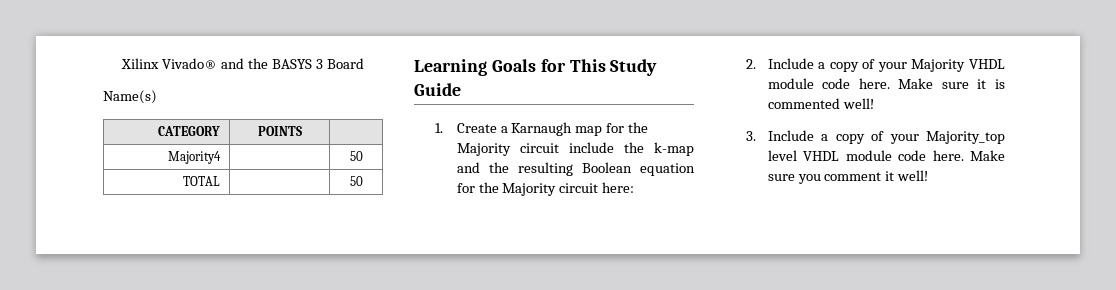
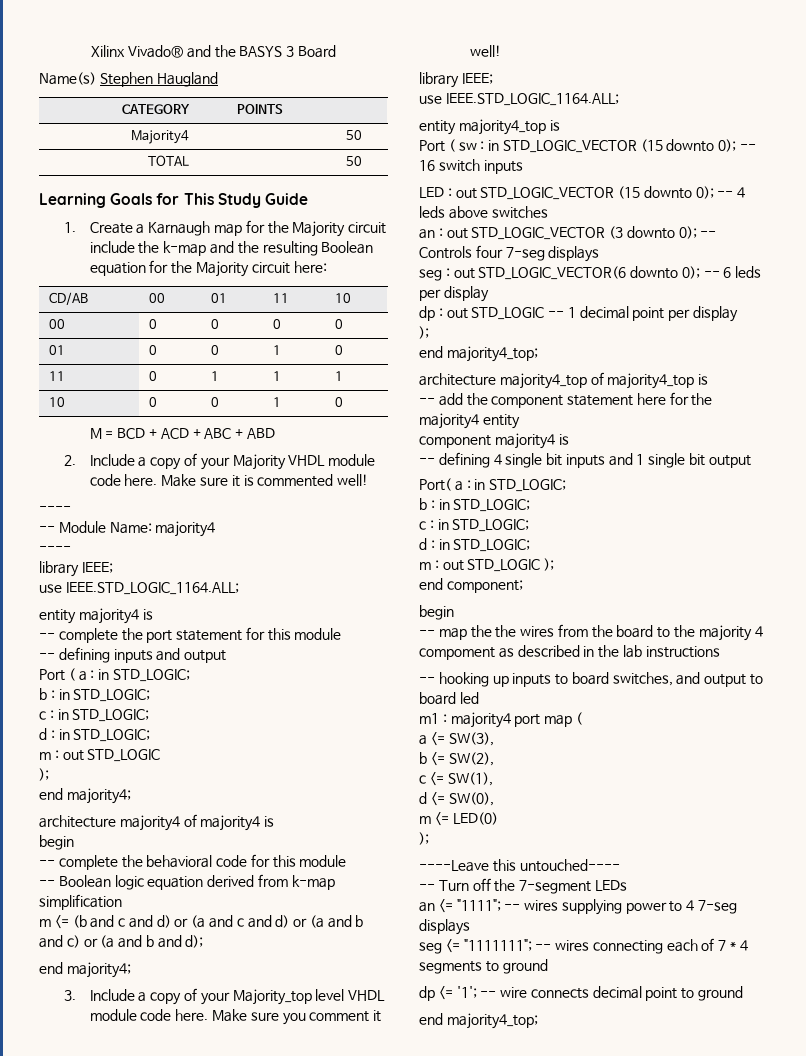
- Name(s)
+ Name(s) Stephen Haugland
+ CD/AB | 00 | 01 | 11 | 10
+ 00 | 0 | 0 | 0 | 0
+ 01 | 0 | 0 | 1 | 0
+ 11 | 0 | 1 | 1 | 1
+ 10 | 0 | 0 | 1 | 0
+ M = BCD + ACD + ABC + ABD
  Make sure it is commented well!
+ ----
+ -- Module Name: majority4
+ ----
+ library IEEE;
+ use IEEE.STD_LOGIC_1164.ALL;
+ entity majority4 is
+ -- complete the port statement for this module
+ -- defining inputs and output
+ Port ( a : in STD_LOGIC;
+ b : in STD_LOGIC;
+ c : in STD_LOGIC;
+ d : in STD_LOGIC;
+ m : out STD_LOGIC
+ );
+ end majority4;
+ architecture majority4 of majority4 is
+ begin
+ -- complete the behavioral code for this module
+ -- Boolean logic equation derived from k-map simplification
+ m <= (b and c and d) or (a and c and d) or (a and b and c) or (a and b and d);
+ end majority4;
  Make sure you comment it well!
+ library IEEE;
+ use IEEE.STD_LOGIC_1164.ALL;
+ entity majority4_top is
+ Port ( sw : in STD_LOGIC_VECTOR (15 downto 0); -- 16 switch inputs
+ LED : out STD_LOGIC_VECTOR (15 downto 0); -- 4 leds above switches
+ an : out STD_LOGIC_VECTOR (3 downto 0); -- Controls four 7-seg displays
+ seg : out STD_LOGIC_VECTOR(6 downto 0); -- 6 leds per display
+ dp : out STD_LOGIC -- 1 decimal point per display
+ );
+ end majority4_top;
+ architecture majority4_top of majority4_top is
+ -- add the component statement here for the majority4 entity
+ component majority4 is
+ -- defining 4 single bit inputs and 1 single bit output
+ Port( a : in STD_LOGIC;
+ b : in STD_LOGIC;
+ c : in STD_LOGIC;
+ d : in STD_LOGIC;
+ m : out STD_LOGIC );
+ end component;
+ begin
+ -- map the the wires from the board to the majority 4 compoment as described in the lab instructions
+ -- hooking up inputs to board switches, and output to board led
+ m1 : majority4 port map (
+ a <= SW(3),
+ b <= SW(2),
+ c <= SW(1),
+ d <= SW(0),
+ m <= LED(0)
+ );
+ ----Leave this untouched----
+ -- Turn off the 7-segment LEDs
+ an <= "1111"; -- wires supplying power to 4 7-seg displays
+ seg <= "1111111"; -- wires connecting each of 7 * 4 segments to ground
+ dp <= '1'; -- wire connects decimal point to ground
+ end majority4_top;

